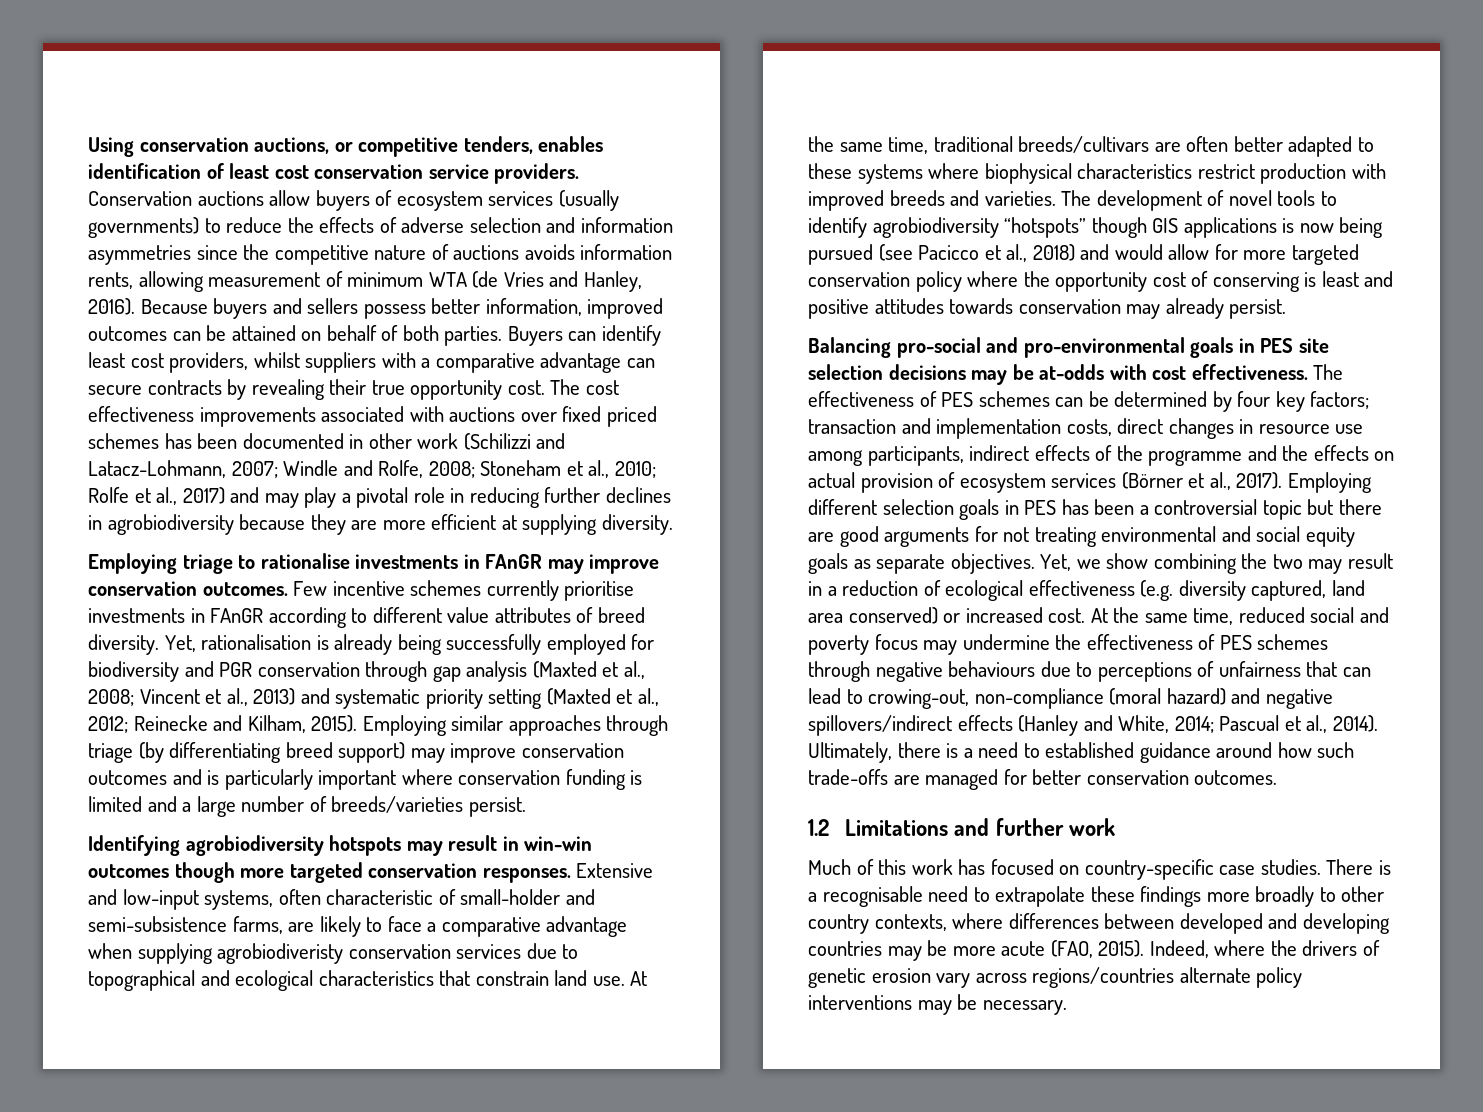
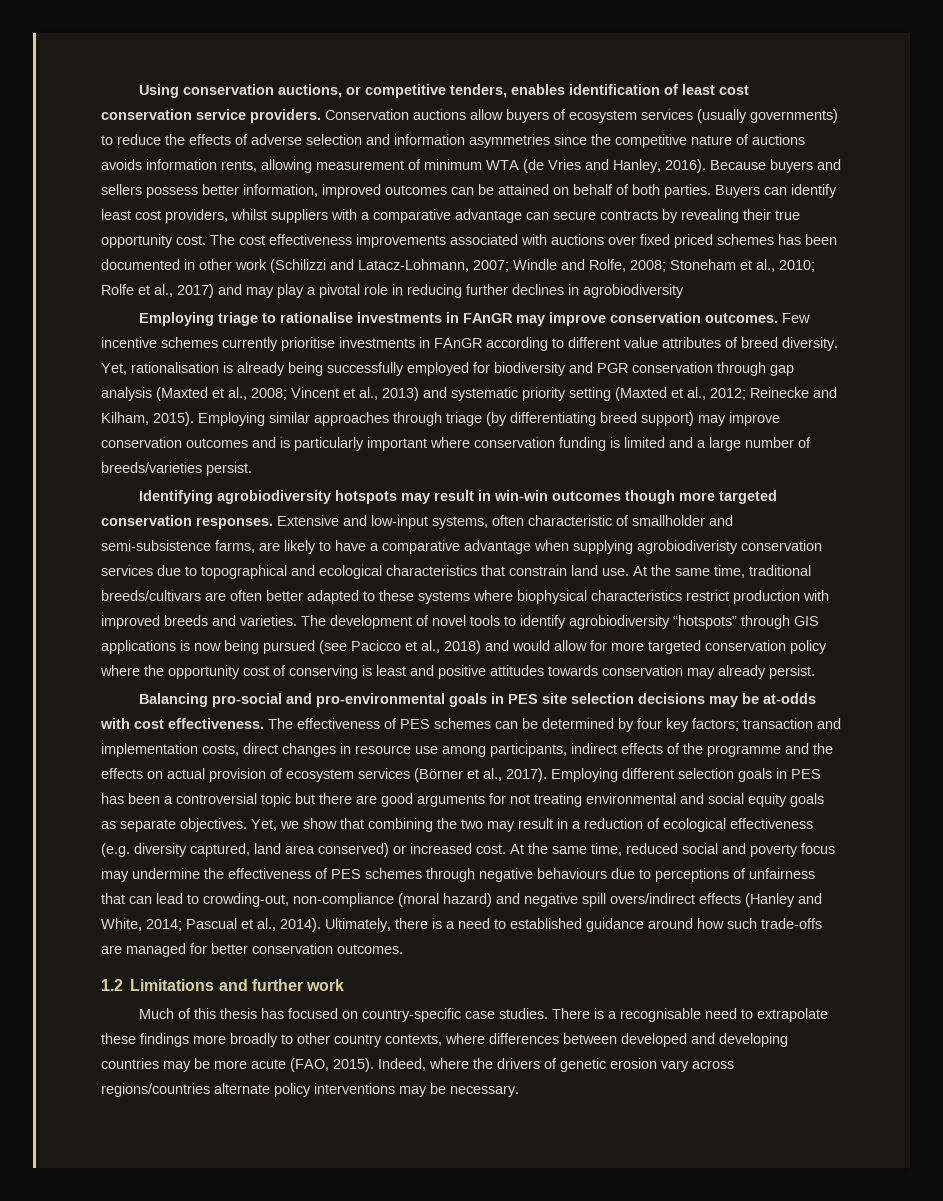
- The cost effectiveness improvements associated with auctions over fixed priced schemes has been documented in other work (Schilizzi and Latacz-Lohmann, 2007; Windle and Rolfe, 2008; Stoneham et al., 2010; Rolfe et al., 2017) and may play a pivotal role in reducing further declines in agrobiodiversity because they are more efficient at supplying diversity.
+ The cost effectiveness improvements associated with auctions over fixed priced schemes has been documented in other work (Schilizzi and Latacz-Lohmann, 2007; Windle and Rolfe, 2008; Stoneham et al., 2010; Rolfe et al., 2017) and may play a pivotal role in reducing further declines in agrobiodiversity
- Extensive and low-input systems, often characteristic of small-holder and semi-subsistence farms, are likely to face a comparative advantage when supplying agrobiodiveristy conservation services due to topographical and ecological characteristics that constrain land use.
+ Extensive and low-input systems, often characteristic of smallholder and semi-subsistence farms, are likely to have a comparative advantage when supplying agrobiodiveristy conservation services due to topographical and ecological characteristics that constrain land use.
- The development of novel tools to identify agrobiodiversity “hotspots” though GIS applications is now being pursued (see Pacicco et al., 2018) and would allow for more targeted conservation policy where the opportunity cost of conserving is least and positive attitudes towards conservation may already persist.
+ The development of novel tools to identify agrobiodiversity “hotspots” through GIS applications is now being pursued (see Pacicco et al., 2018) and would allow for more targeted conservation policy where the opportunity cost of conserving is least and positive attitudes towards conservation may already persist.
- Yet, we show combining the two may result in a reduction of ecological effectiveness (e.g. diversity captured, land area conserved) or increased cost.
+ Yet, we show that combining the two may result in a reduction of ecological effectiveness (e.g. diversity captured, land area conserved) or increased cost.
- At the same time, reduced social and poverty focus may undermine the effectiveness of PES schemes through negative behaviours due to perceptions of unfairness that can lead to crowing-out, non-compliance (moral hazard) and negative spillovers/indirect effects (Hanley and White, 2014; Pascual et al., 2014).
+ At the same time, reduced social and poverty focus may undermine the effectiveness of PES schemes through negative behaviours due to perceptions of unfairness that can lead to crowding-out, non-compliance (moral hazard) and negative spill overs/indirect effects (Hanley and White, 2014; Pascual et al., 2014).
- Much of this work has focused on country-specific case studies.
+ Much of this thesis has focused on country-specific case studies.

